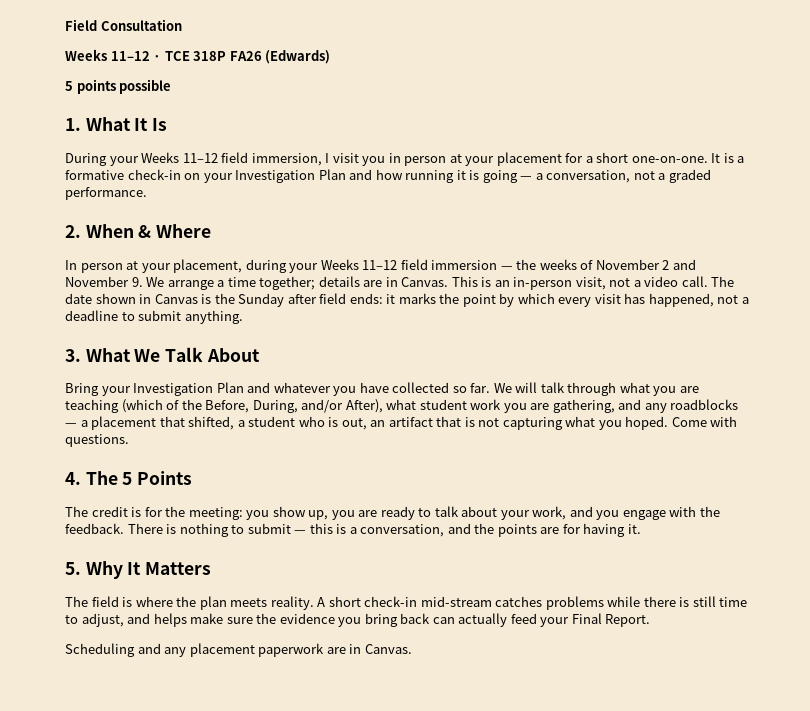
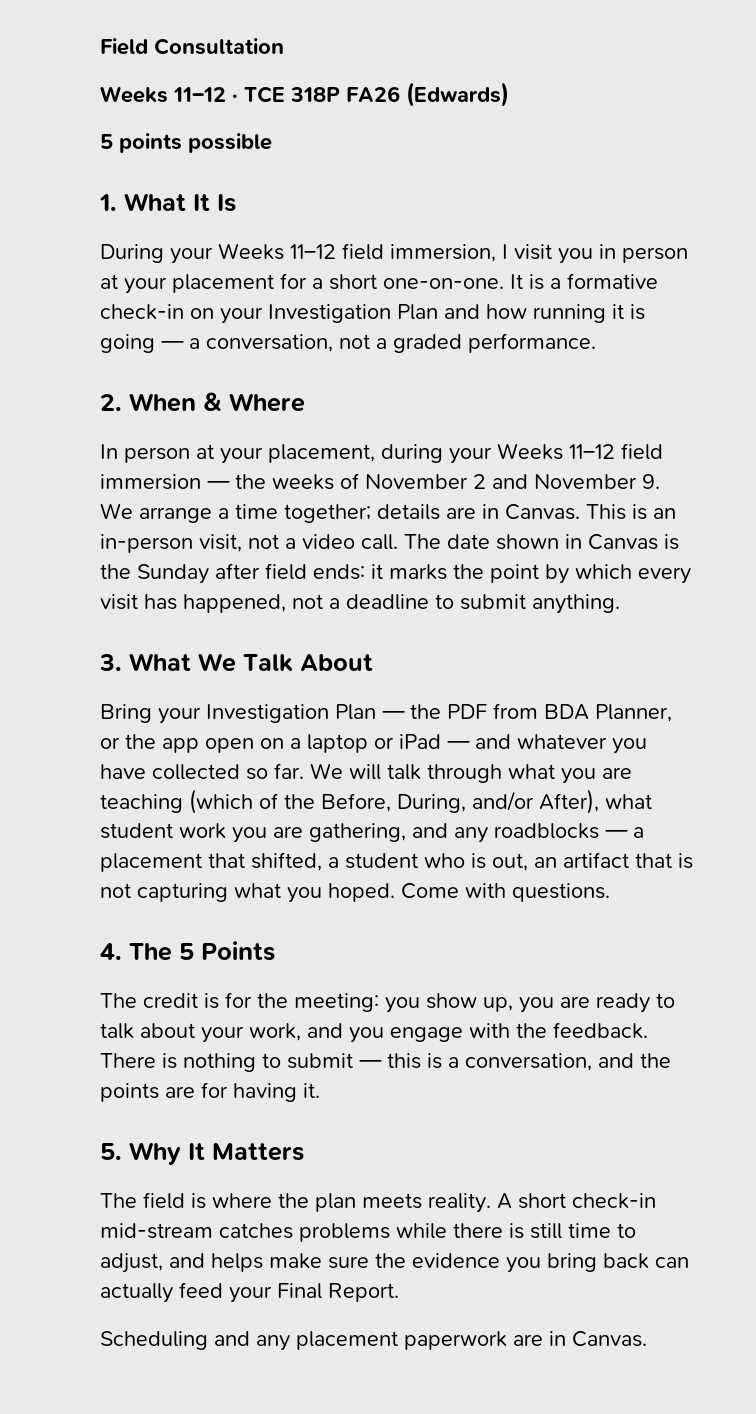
- Bring your Investigation Plan and whatever you have collected so far.
+ Bring your Investigation Plan — the PDF from BDA Planner, or the app open on a laptop or iPad — and whatever you have collected so far.

